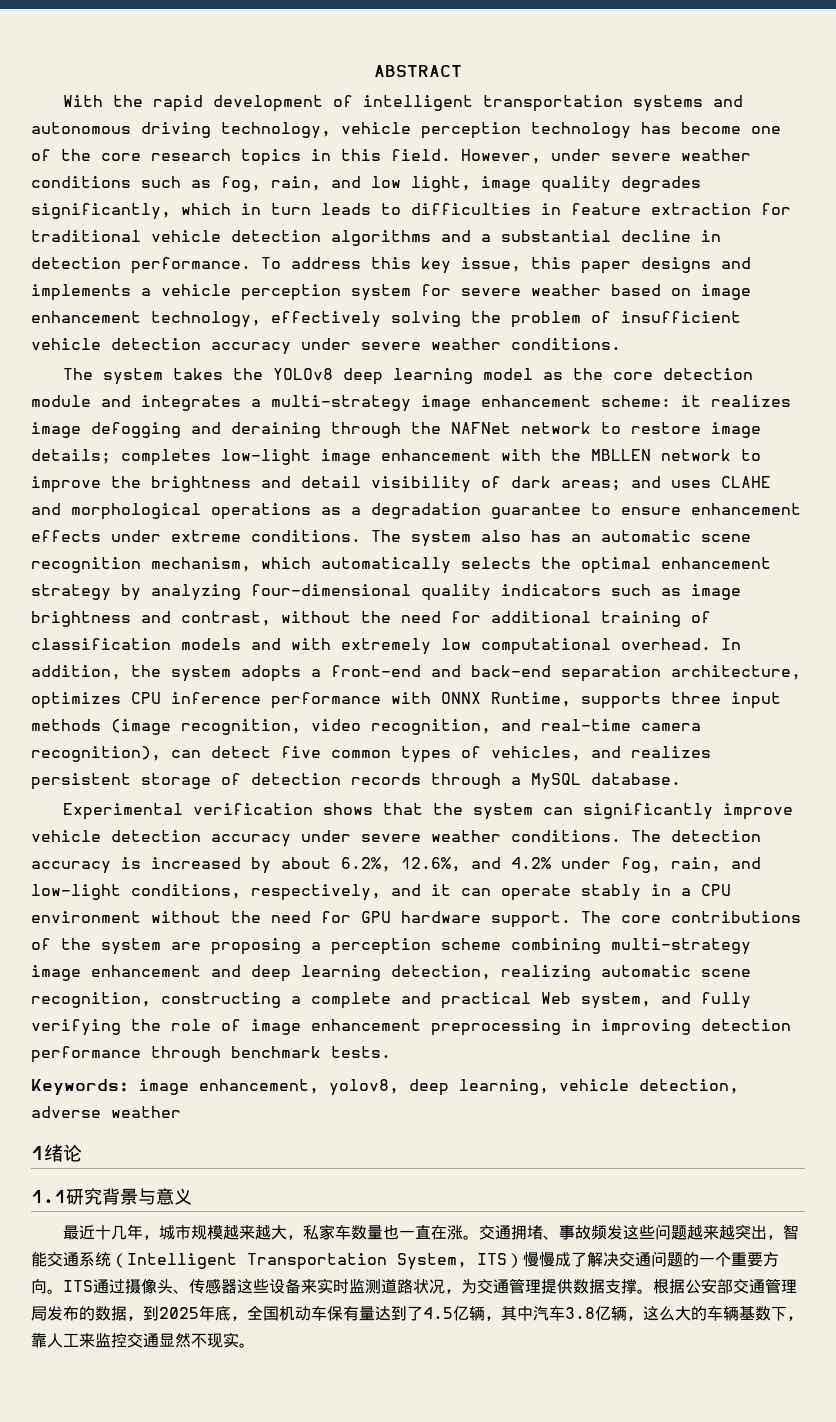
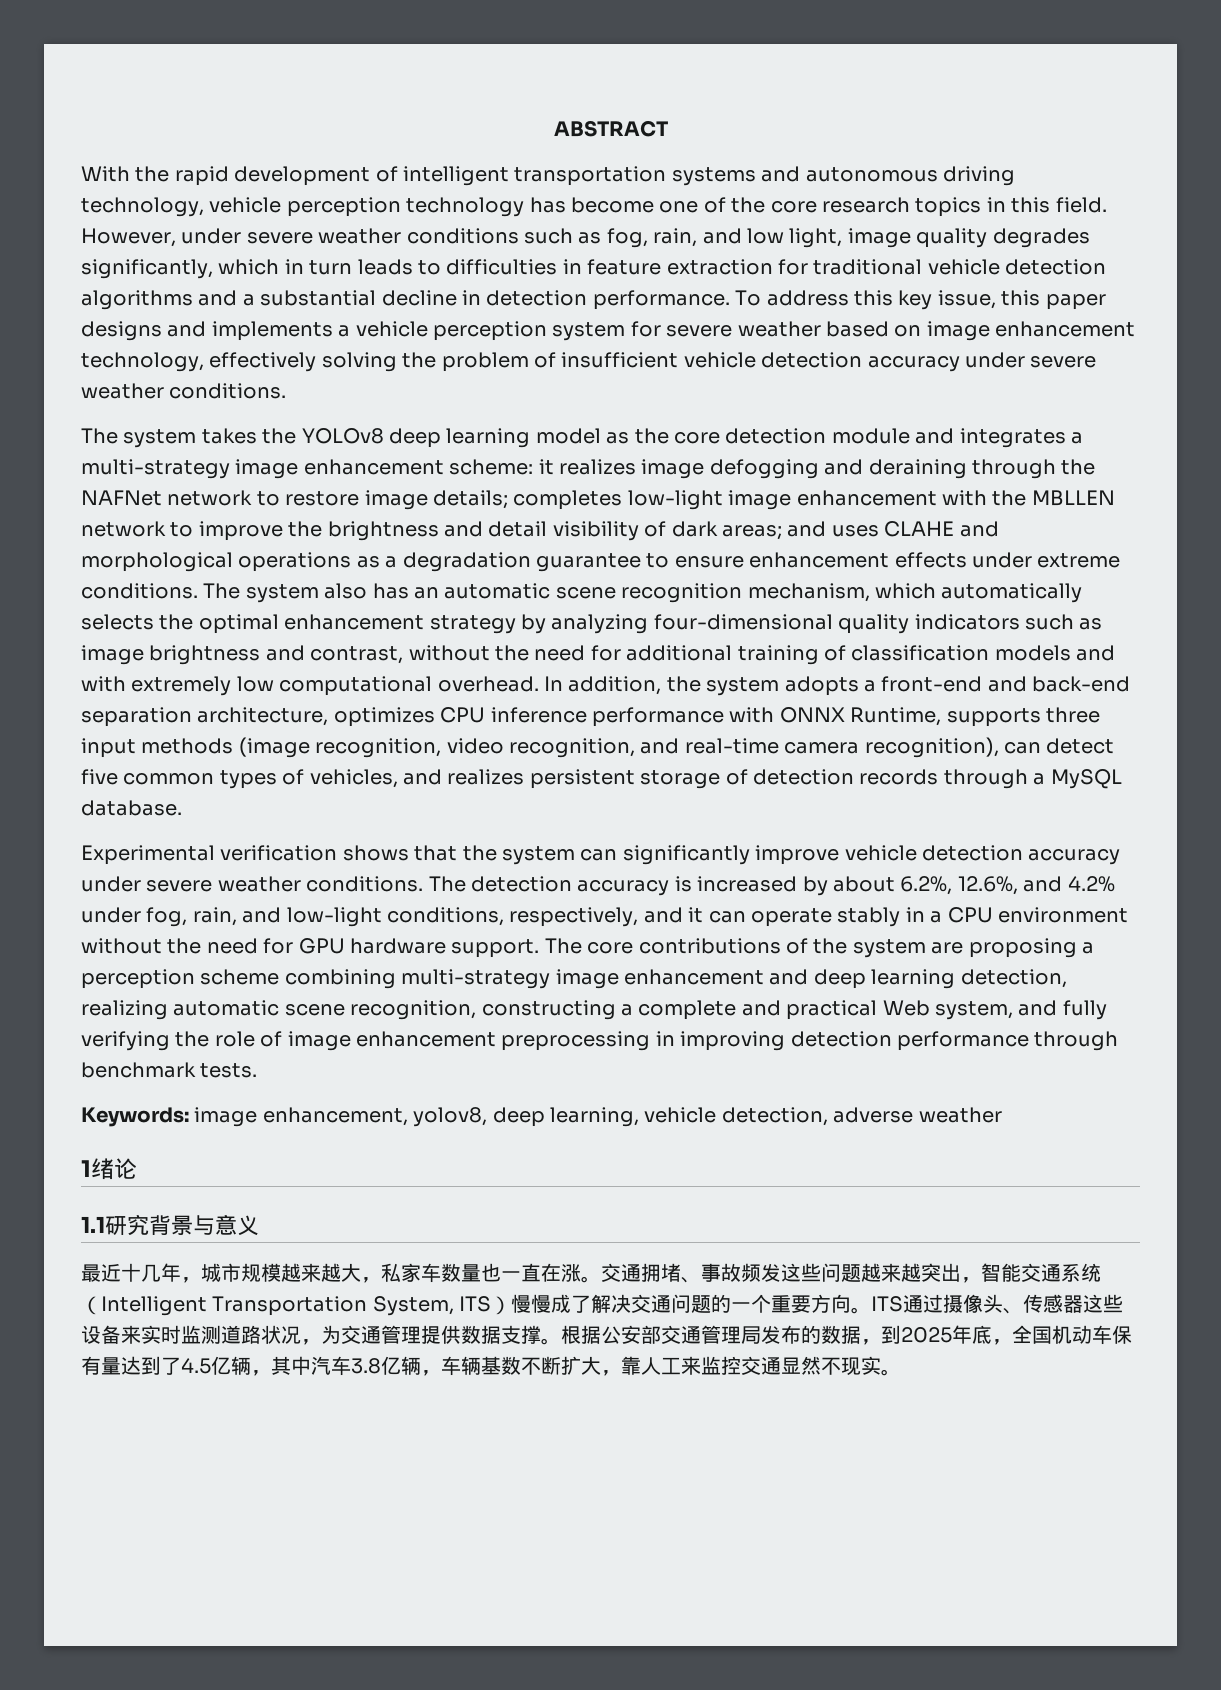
- 根据公安部交通管理局发布的数据，到2025年底，全国机动车保有量达到了4.5亿辆，其中汽车3.8亿辆，这么大的车辆基数下，靠人工来监控交通显然不现实。
+ 根据公安部交通管理局发布的数据，到2025年底，全国机动车保有量达到了4.5亿辆，其中汽车3.8亿辆，车辆基数不断扩大，靠人工来监控交通显然不现实。

